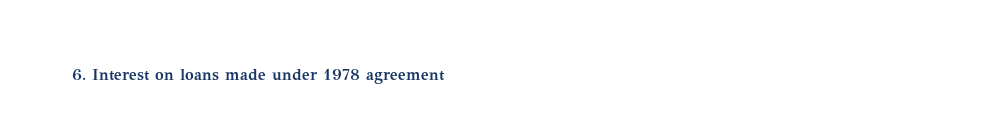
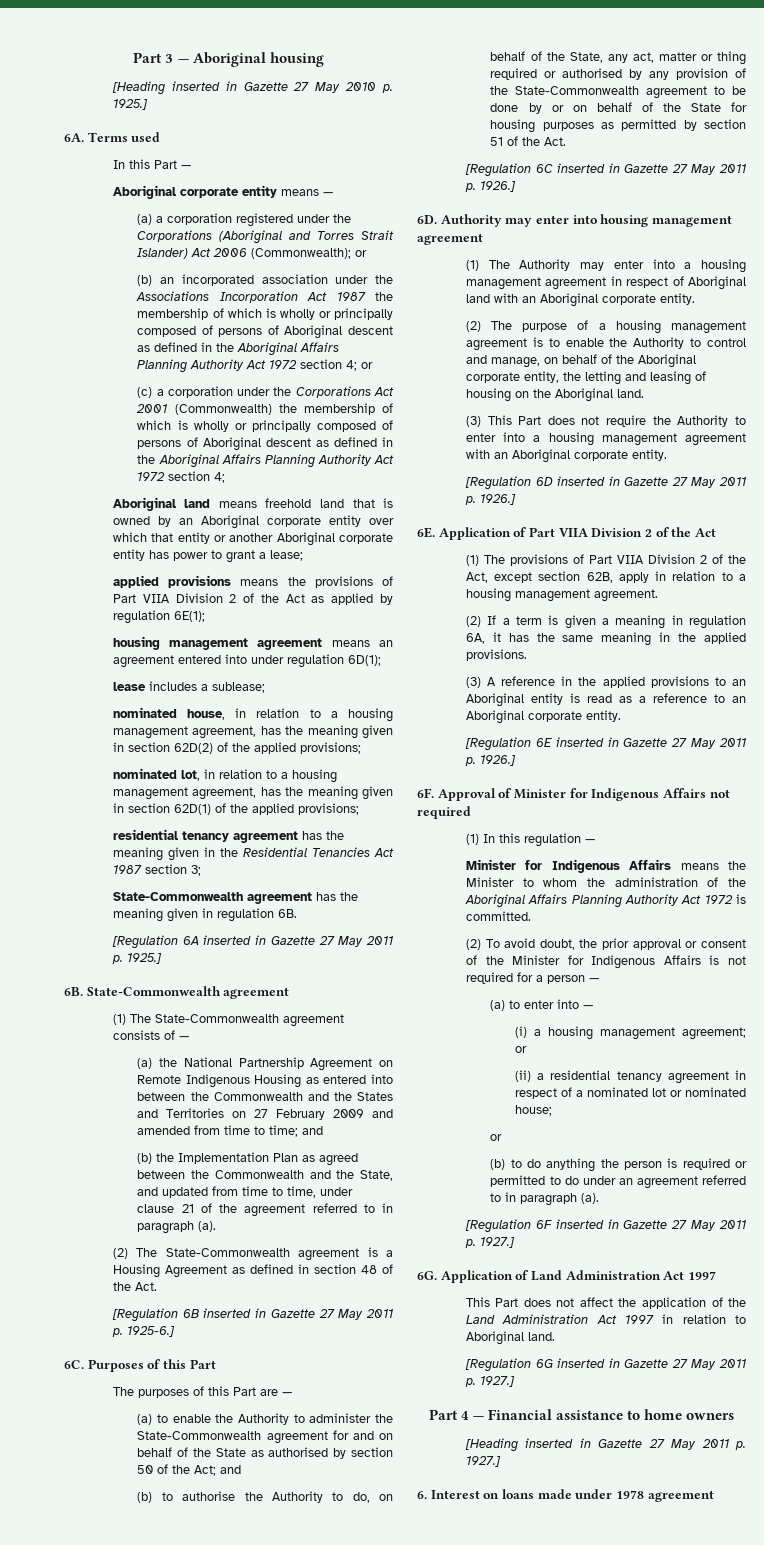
+ Part 3 — Aboriginal housing
+ [Heading inserted in Gazette 27 May 2010 p. 1925.]
+ 6A. Terms used
+ In this Part —
+ Aboriginal corporate entity means —
+ (a) a corporation registered under the Corporations (Aboriginal and Torres Strait Islander) Act 2006 (Commonwealth); or
+ (b) an incorporated association under the Associations Incorporation Act 1987 the membership of which is wholly or principally composed of persons of Aboriginal descent as defined in the Aboriginal Affairs Planning Authority Act 1972 section 4; or
+ (c) a corporation under the Corporations Act 2001 (Commonwealth) the membership of which is wholly or principally composed of persons of Aboriginal descent as defined in the Aboriginal Affairs Planning Authority Act 1972 section 4;
+ Aboriginal land means freehold land that is owned by an Aboriginal corporate entity over which that entity or another Aboriginal corporate entity has power to grant a lease;
+ applied provisions means the provisions of Part VIIA Division 2 of the Act as applied by regulation 6E(1);
+ housing management agreement means an agreement entered into under regulation 6D(1);
+ lease includes a sublease;
+ nominated house, in relation to a housing management agreement, has the meaning given in section 62D(2) of the applied provisions;
+ nominated lot, in relation to a housing management agreement, has the meaning given in section 62D(1) of the applied provisions;
+ residential tenancy agreement has the meaning given in the Residential Tenancies Act 1987 section 3;
+ State-Commonwealth agreement has the meaning given in regulation 6B.
+ [Regulation 6A inserted in Gazette 27 May 2011 p. 1925.]
+ 6B. State-Commonwealth agreement
+ (1) The State-Commonwealth agreement consists of —
+ (a) the National Partnership Agreement on Remote Indigenous Housing as entered into between the Commonwealth and the States and Territories on 27 February 2009 and amended from time to time; and
+ (b) the Implementation Plan as agreed between the Commonwealth and the State, and updated from time to time, under clause 21 of the agreement referred to in paragraph (a).
+ (2) The State-Commonwealth agreement is a Housing Agreement as defined in section 48 of the Act.
+ [Regulation 6B inserted in Gazette 27 May 2011 p. 1925-6.]
+ 6C. Purposes of this Part
+ The purposes of this Part are —
+ (a) to enable the Authority to administer the State-Commonwealth agreement for and on behalf of the State as authorised by section 50 of the Act; and
+ (b) to authorise the Authority to do, on behalf of the State, any act, matter or thing required or authorised by any provision of the State-Commonwealth agreement to be done by or on behalf of the State for housing purposes as permitted by section 51 of the Act.
+ [Regulation 6C inserted in Gazette 27 May 2011 p. 1926.]
+ 6D. Authority may enter into housing management agreement
+ (1) The Authority may enter into a housing management agreement in respect of Aboriginal land with an Aboriginal corporate entity.
+ (2) The purpose of a housing management agreement is to enable the Authority to control and manage, on behalf of the Aboriginal corporate entity, the letting and leasing of housing on the Aboriginal land.
+ (3) This Part does not require the Authority to enter into a housing management agreement with an Aboriginal corporate entity.
+ [Regulation 6D inserted in Gazette 27 May 2011 p. 1926.]
+ 6E. Application of Part VIIA Division 2 of the Act
+ (1) The provisions of Part VIIA Division 2 of the Act, except section 62B, apply in relation to a housing management agreement.
+ (2) If a term is given a meaning in regulation 6A, it has the same meaning in the applied provisions.
+ (3) A reference in the applied provisions to an Aboriginal entity is read as a reference to an Aboriginal corporate entity.
+ [Regulation 6E inserted in Gazette 27 May 2011 p. 1926.]
+ 6F. Approval of Minister for Indigenous Affairs not required
+ (1) In this regulation —
+ Minister for Indigenous Affairs means the Minister to whom the administration of the Aboriginal Affairs Planning Authority Act 1972 is committed.
+ (2) To avoid doubt, the prior approval or consent of the Minister for Indigenous Affairs is not required for a person —
+ (a) to enter into —
+ (i) a housing management agreement; or
+ (ii) a residential tenancy agreement in respect of a nominated lot or nominated house;
+ or
+ (b) to do anything the person is required or permitted to do under an agreement referred to in paragraph (a).
+ [Regulation 6F inserted in Gazette 27 May 2011 p. 1927.]
+ 6G. Application of Land Administration Act 1997
+ This Part does not affect the application of the Land Administration Act 1997 in relation to Aboriginal land.
+ [Regulation 6G inserted in Gazette 27 May 2011 p. 1927.]
+ Part 4 — Financial assistance to home owners
+ [Heading inserted in Gazette 27 May 2011 p. 1927.]

